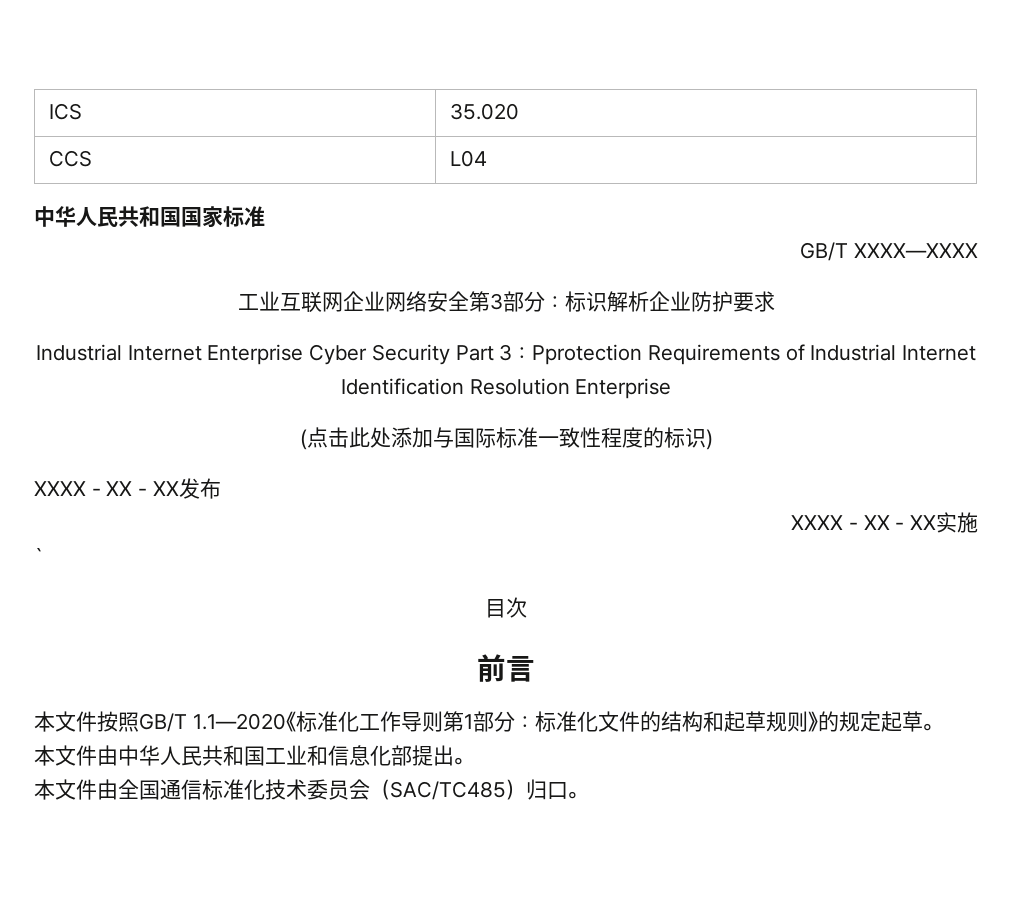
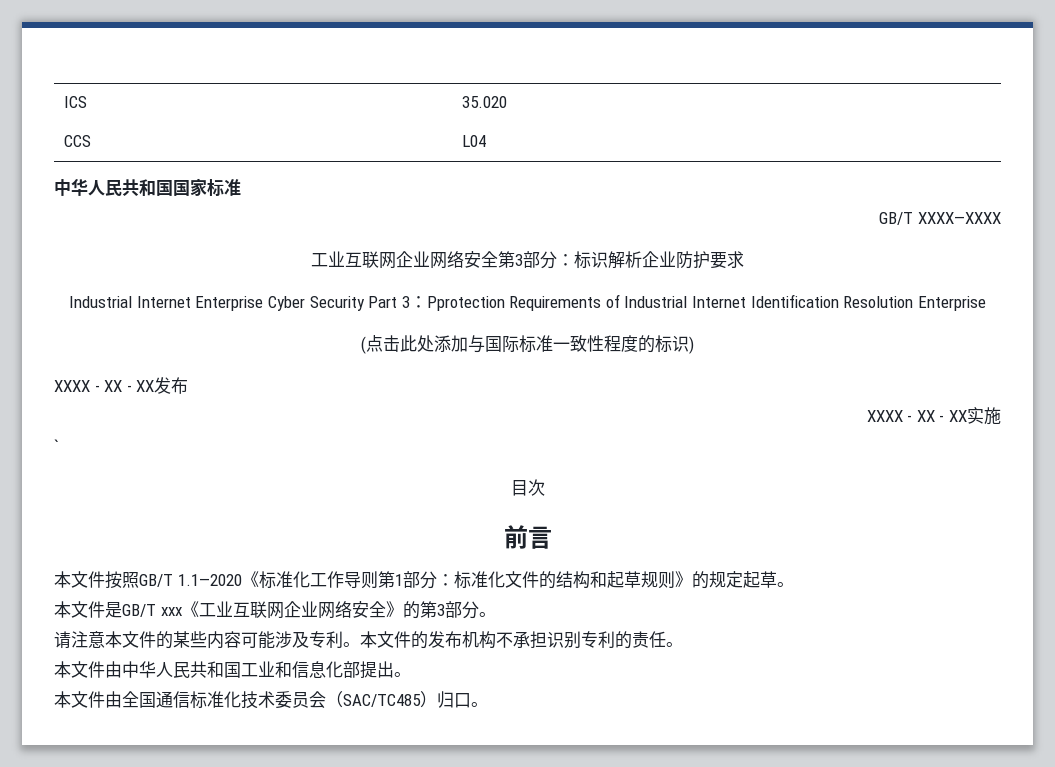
+ 本文件是GB/T xxx《工业互联网企业网络安全》的第3部分。
+ 请注意本文件的某些内容可能涉及专利。本文件的发布机构不承担识别专利的责任。

